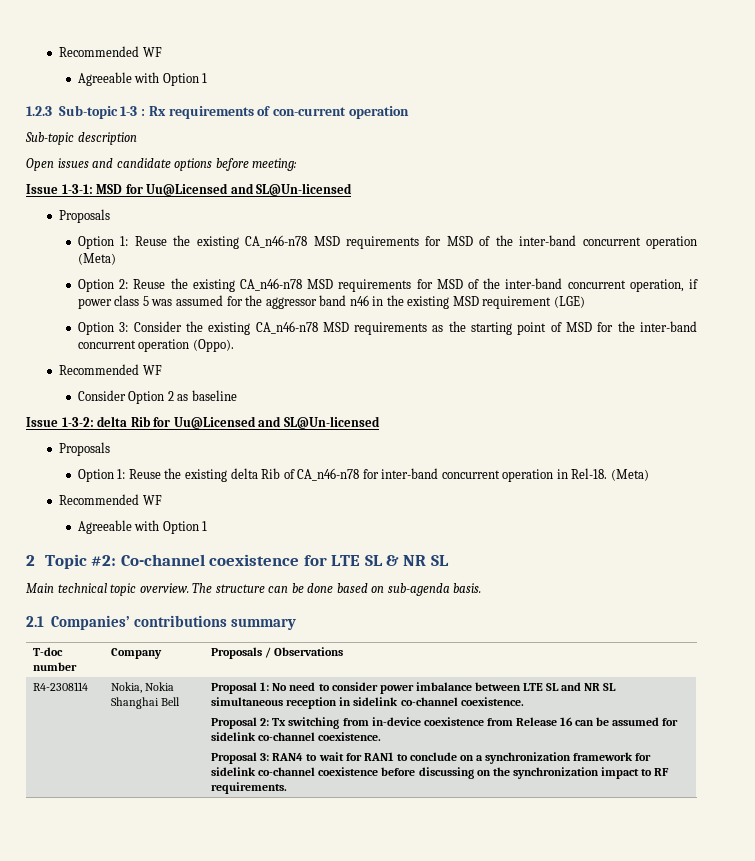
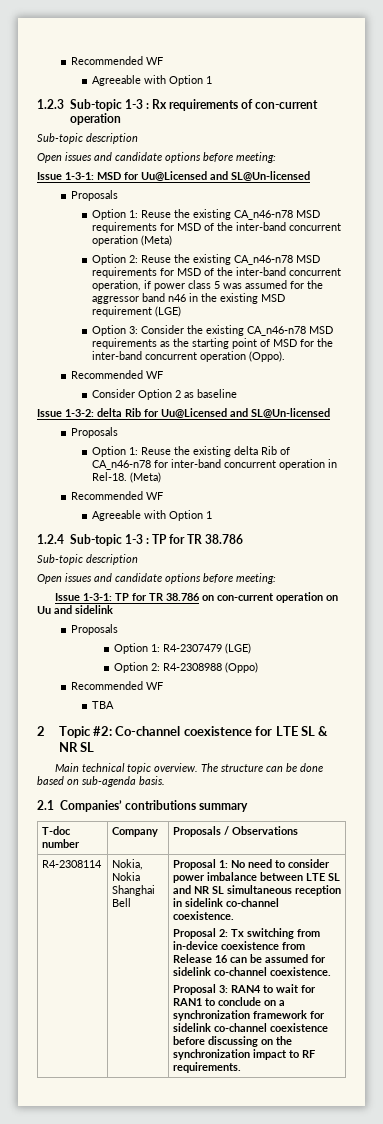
+ 1.2.4 Sub-topic 1-3 : TP for TR 38.786
+ Sub-topic description
+ Open issues and candidate options before meeting:
+ Issue 1-3-1: TP for TR 38.786 on con-current operation on Uu and sidelink
+ Proposals
+ Option 1: R4-2307479 (LGE)
+ Option 2: R4-2308988 (Oppo)
+ Recommended WF
+ TBA

